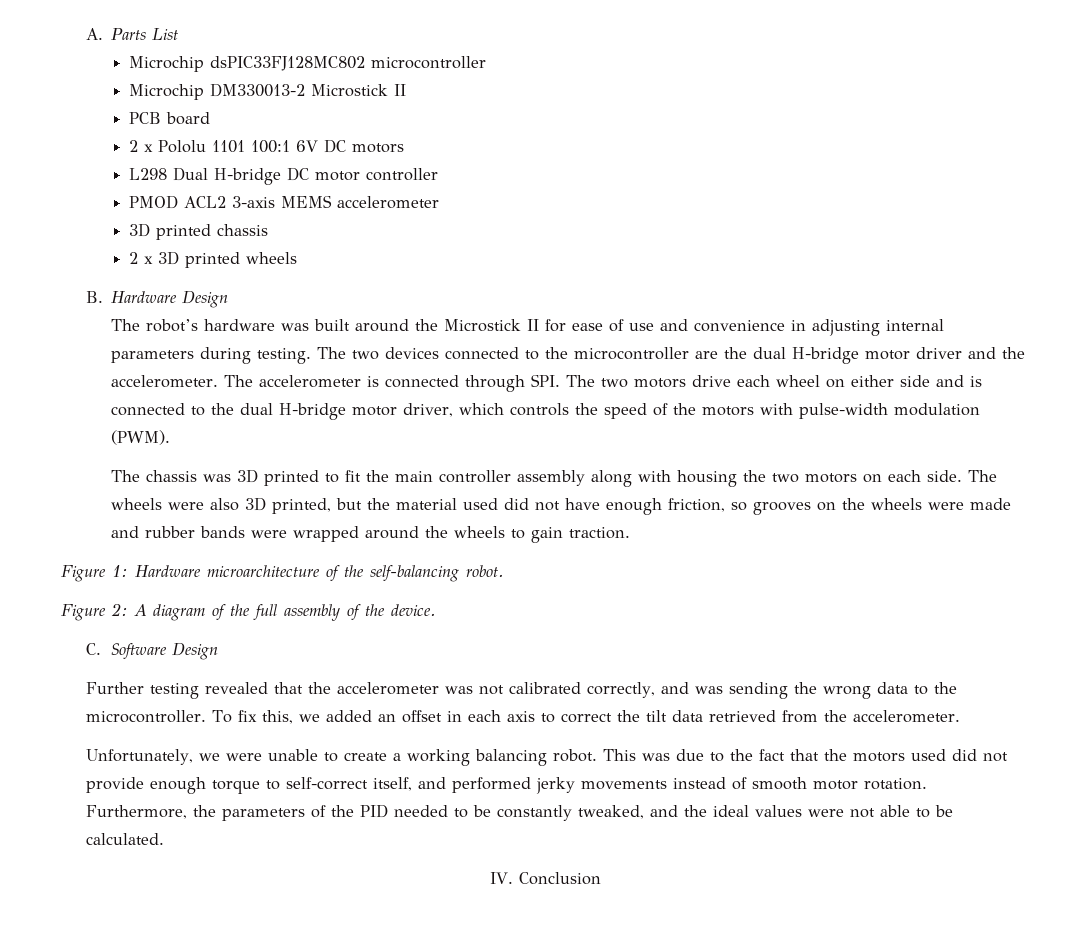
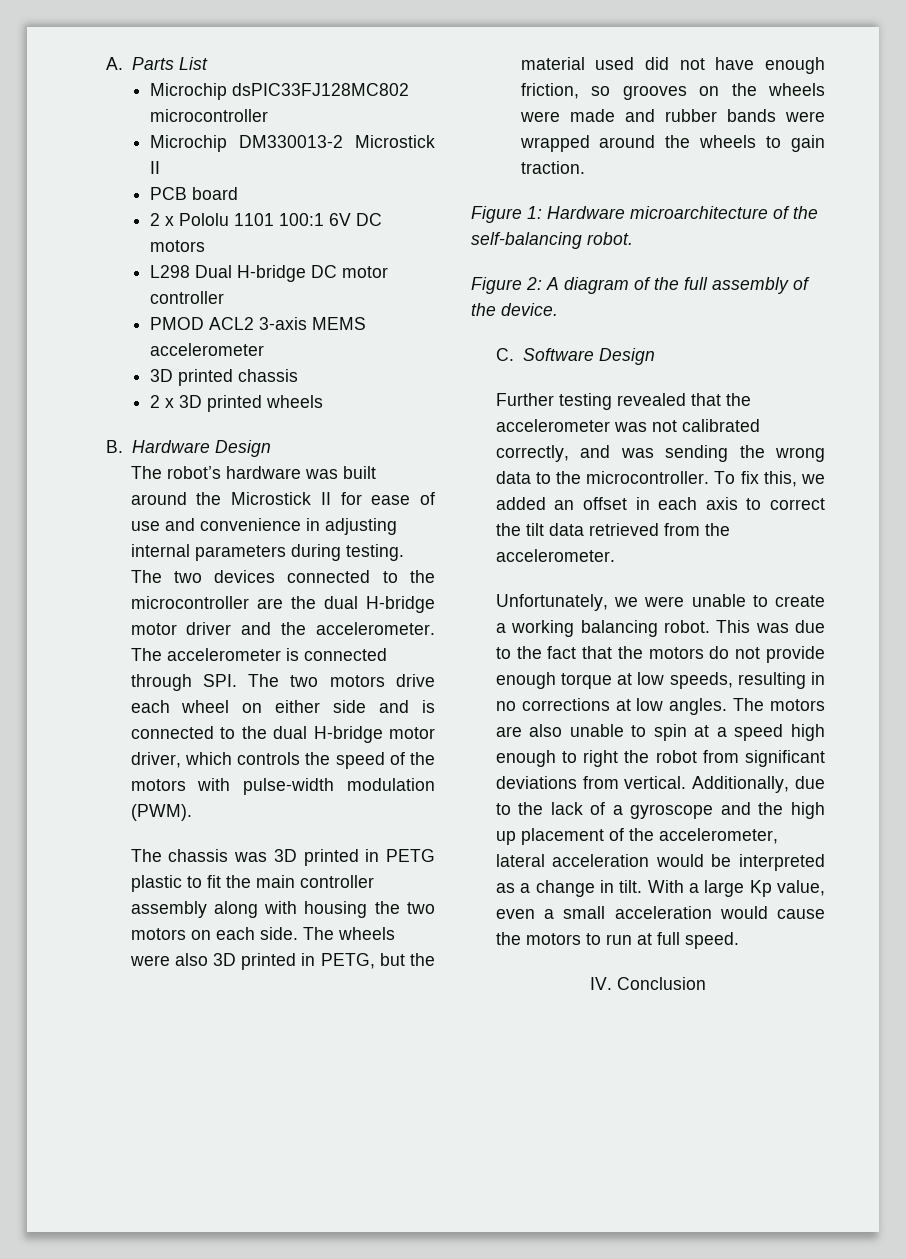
- The chassis was 3D printed to fit the main controller assembly along with housing the two motors on each side.
+ The chassis was 3D printed in PETG plastic to fit the main controller assembly along with housing the two motors on each side.
- The wheels were also 3D printed, but the material used did not have enough friction, so grooves on the wheels were made and rubber bands were wrapped around the wheels to gain traction.
+ The wheels were also 3D printed in PETG, but the material used did not have enough friction, so grooves on the wheels were made and rubber bands were wrapped around the wheels to gain traction.
- This was due to the fact that the motors used did not provide enough torque to self-correct itself, and performed jerky movements instead of smooth motor rotation. Furthermore, the parameters of the PID needed to be constantly tweaked, and the ideal values were not able to be calculated.
+ This was due to the fact that the motors do not provide enough torque at low speeds, resulting in no corrections at low angles. The motors are also unable to spin at a speed high enough to right the robot from significant deviations from vertical. Additionally, due to the lack of a gyroscope and the high up placement of the accelerometer, lateral acceleration would be interpreted as a change in tilt. With a large Kp value, even a small acceleration would cause the motors to run at full speed.

